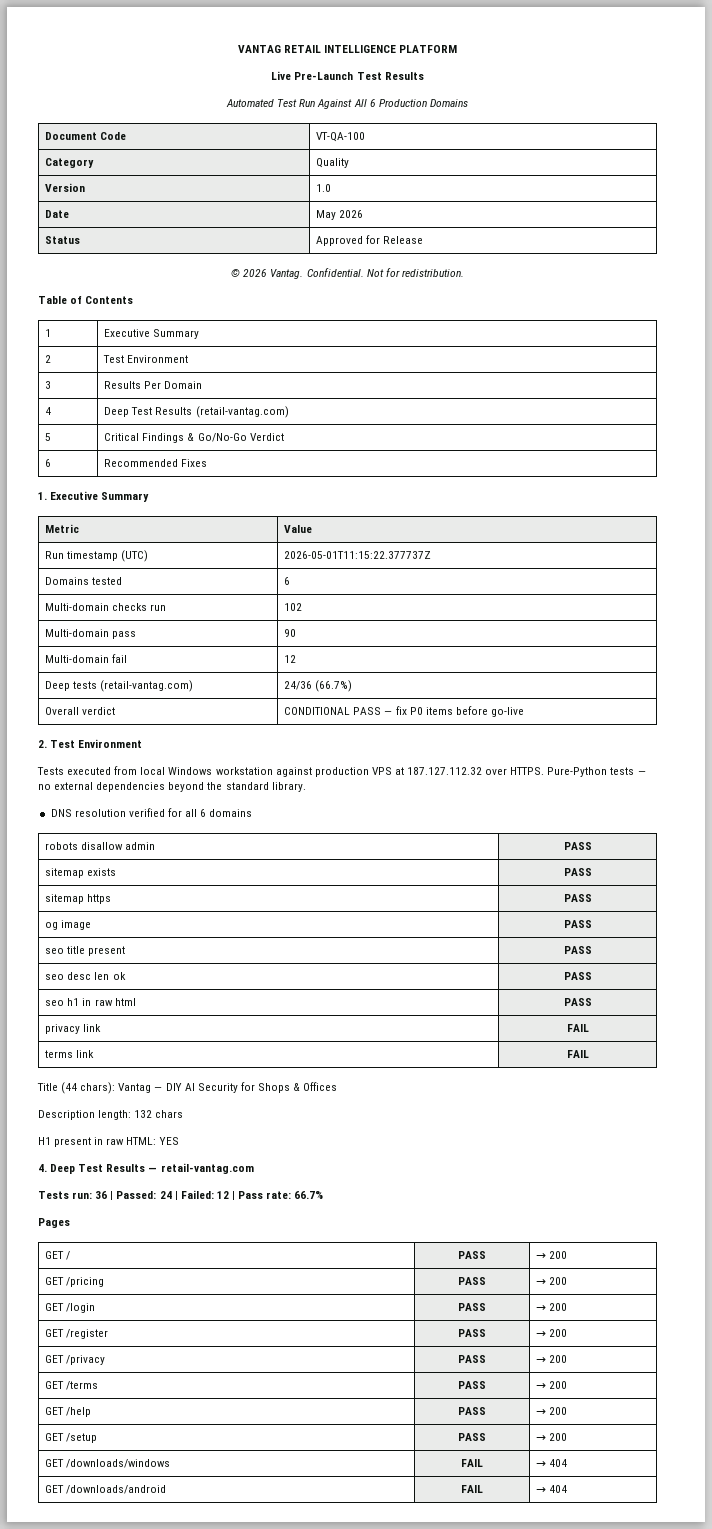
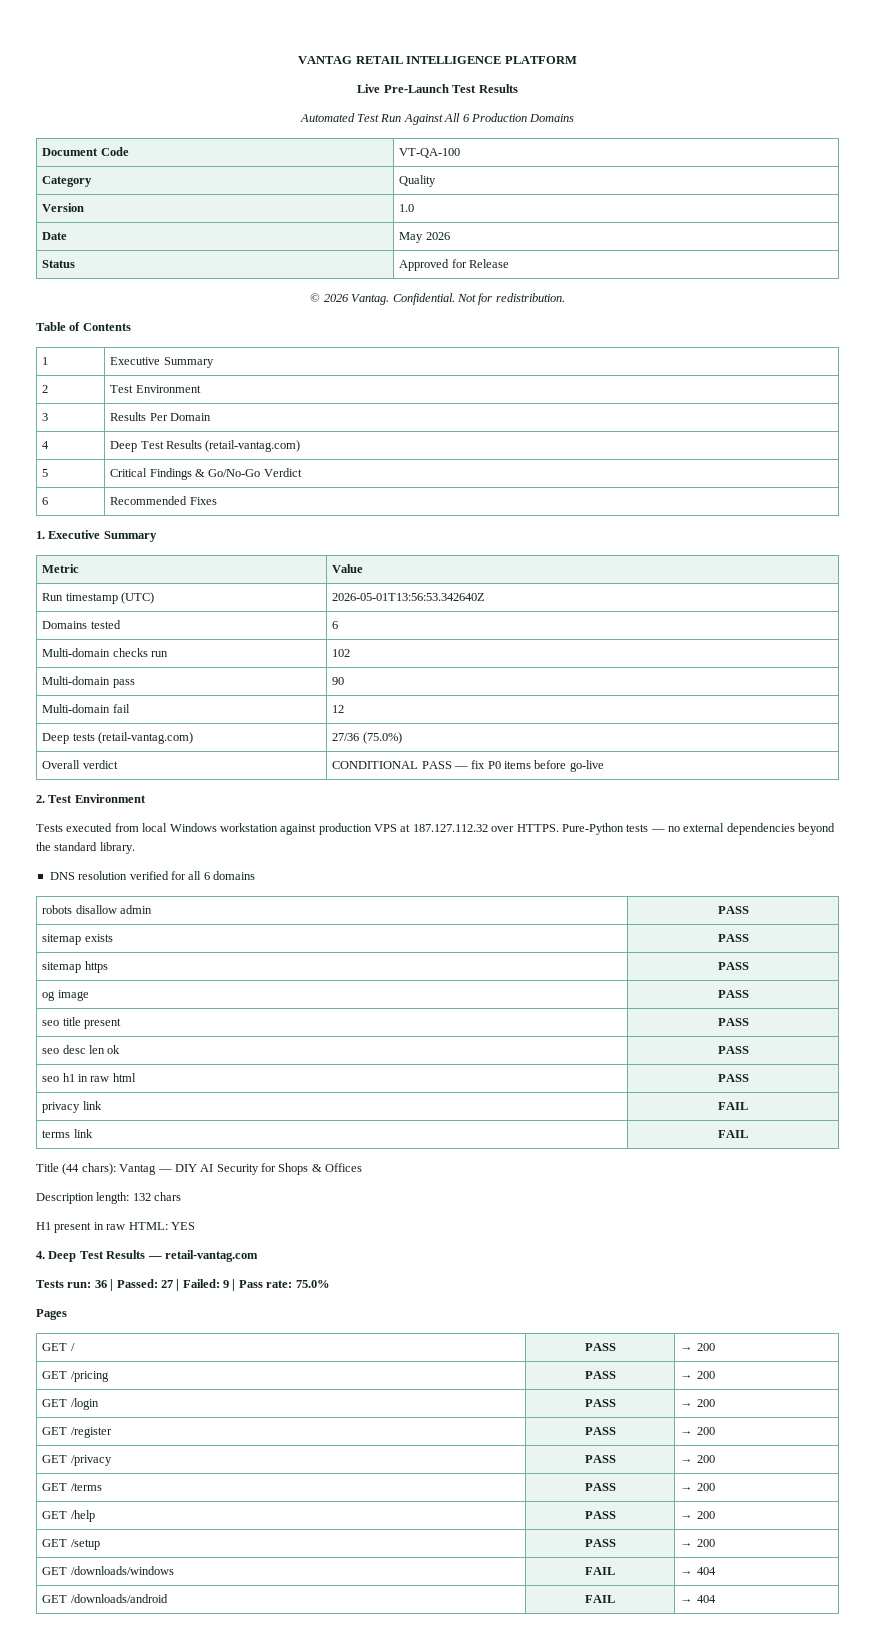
- Run timestamp (UTC) | 2026-05-01T11:15:22.377737Z
+ Run timestamp (UTC) | 2026-05-01T13:56:53.342640Z
- Deep tests (retail-vantag.com) | 24/36 (66.7%)
+ Deep tests (retail-vantag.com) | 27/36 (75.0%)
- Tests run: 36 | Passed: 24 | Failed: 12 | Pass rate: 66.7%
+ Tests run: 36 | Passed: 27 | Failed: 9 | Pass rate: 75.0%

